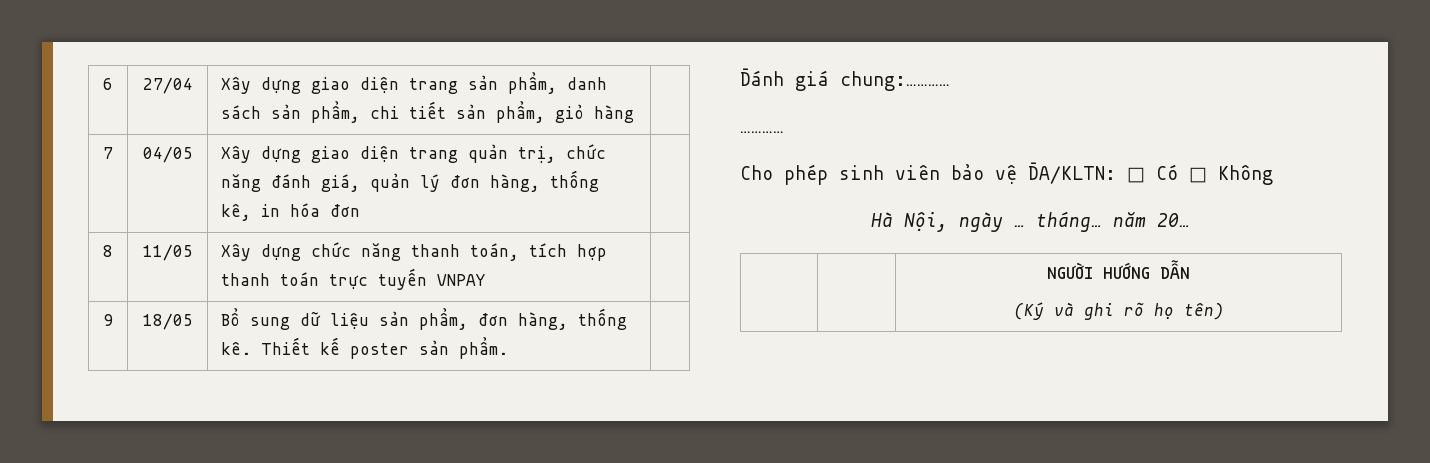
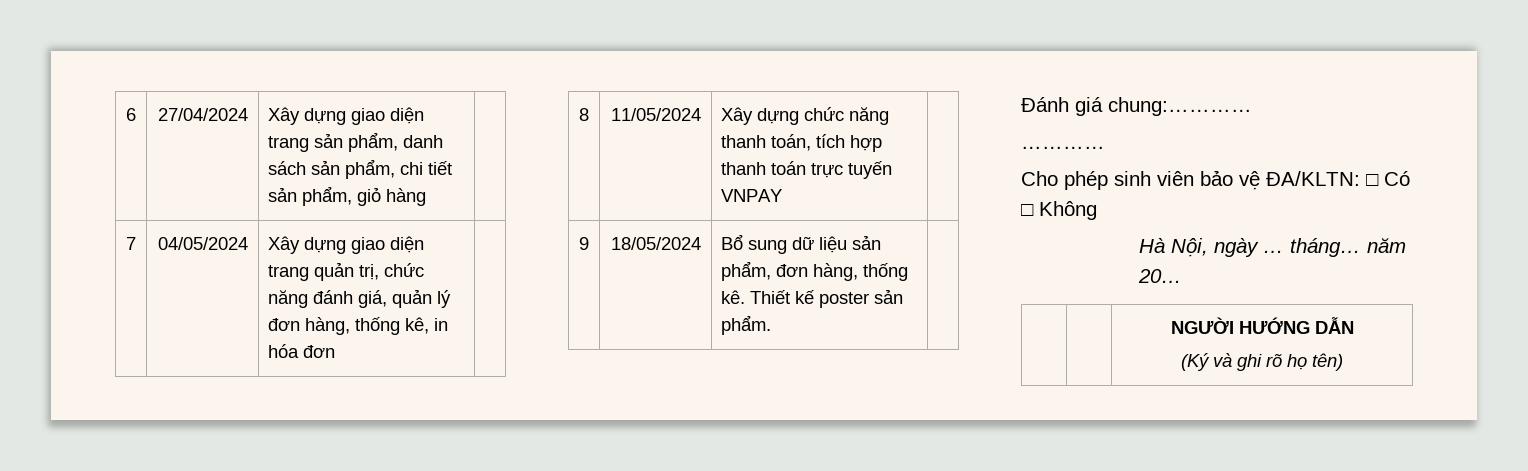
- 6 | 27/04 | Xây dựng giao diện trang sản phẩm, danh sách sản phẩm, chi tiết sản phẩm, giỏ hàng |
+ 6 | 27/04/2024 | Xây dựng giao diện trang sản phẩm, danh sách sản phẩm, chi tiết sản phẩm, giỏ hàng |
- 7 | 04/05 | Xây dựng giao diện trang quản trị, chức năng đánh giá, quản lý đơn hàng, thống kê, in hóa đơn |
+ 7 | 04/05/2024 | Xây dựng giao diện trang quản trị, chức năng đánh giá, quản lý đơn hàng, thống kê, in hóa đơn |
- 8 | 11/05 | Xây dựng chức năng thanh toán, tích hợp thanh toán trực tuyến VNPAY |
+ 8 | 11/05/2024 | Xây dựng chức năng thanh toán, tích hợp thanh toán trực tuyến VNPAY |
- 9 | 18/05 | Bổ sung dữ liệu sản phẩm, đơn hàng, thống kê. Thiết kế poster sản phẩm. |
+ 9 | 18/05/2024 | Bổ sung dữ liệu sản phẩm, đơn hàng, thống kê. Thiết kế poster sản phẩm. |

